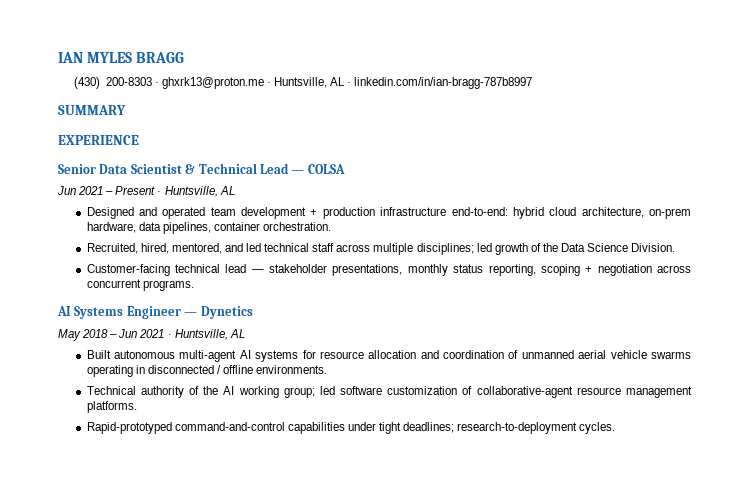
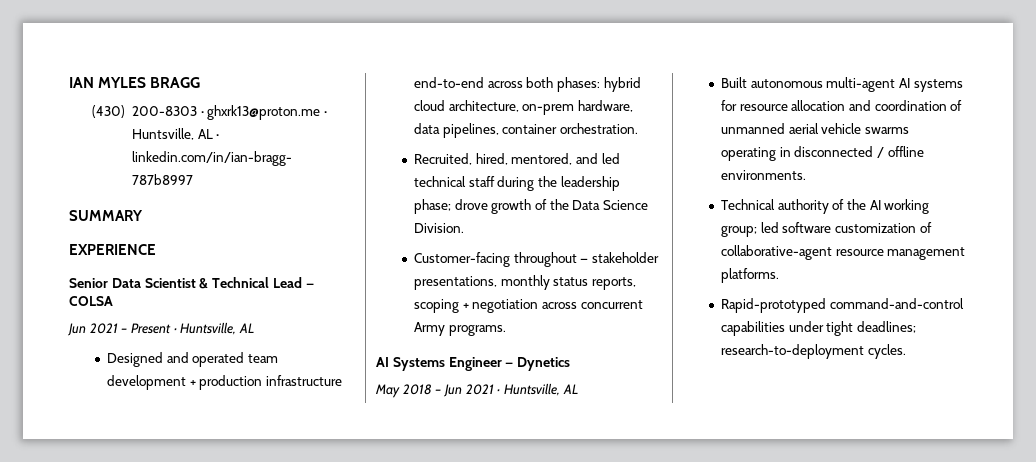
- Designed and operated team development + production infrastructure end-to-end: hybrid cloud architecture, on-prem hardware, data pipelines, container orchestration.
+ Designed and operated team development + production infrastructure end-to-end across both phases: hybrid cloud architecture, on-prem hardware, data pipelines, container orchestration.
- Recruited, hired, mentored, and led technical staff across multiple disciplines; led growth of the Data Science Division.
+ Recruited, hired, mentored, and led technical staff during the leadership phase; drove growth of the Data Science Division.
- Customer-facing technical lead — stakeholder presentations, monthly status reporting, scoping + negotiation across concurrent programs.
+ Customer-facing throughout — stakeholder presentations, monthly status reports, scoping + negotiation across concurrent Army programs.

